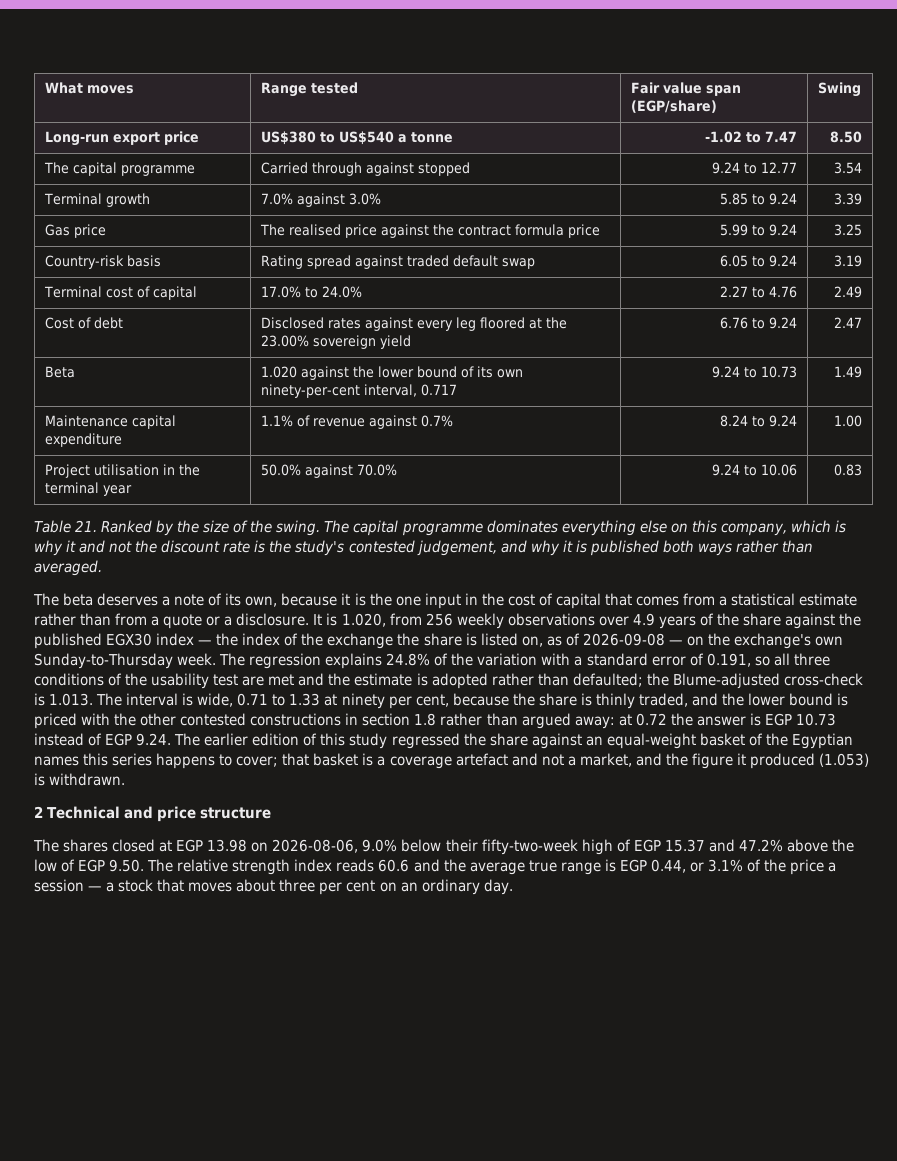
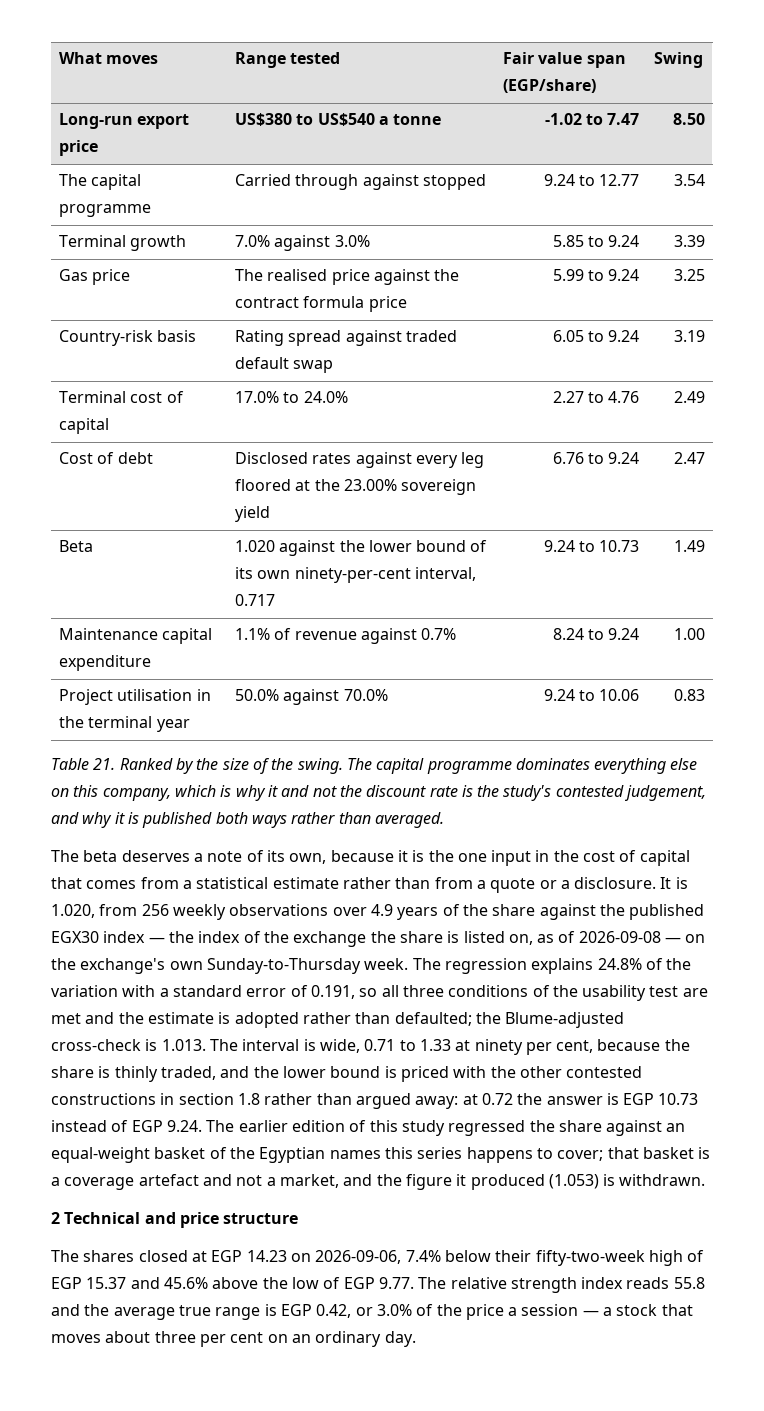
- The shares closed at EGP 13.98 on 2026-08-06, 9.0% below their fifty-two-week high of EGP 15.37 and 47.2% above the low of EGP 9.50. The relative strength index reads 60.6 and the average true range is EGP 0.44, or 3.1% of the price a session — a stock that moves about three per cent on an ordinary day.
+ The shares closed at EGP 14.23 on 2026-09-06, 7.4% below their fifty-two-week high of EGP 15.37 and 45.6% above the low of EGP 9.77. The relative strength index reads 55.8 and the average true range is EGP 0.42, or 3.0% of the price a session — a stock that moves about three per cent on an ordinary day.

